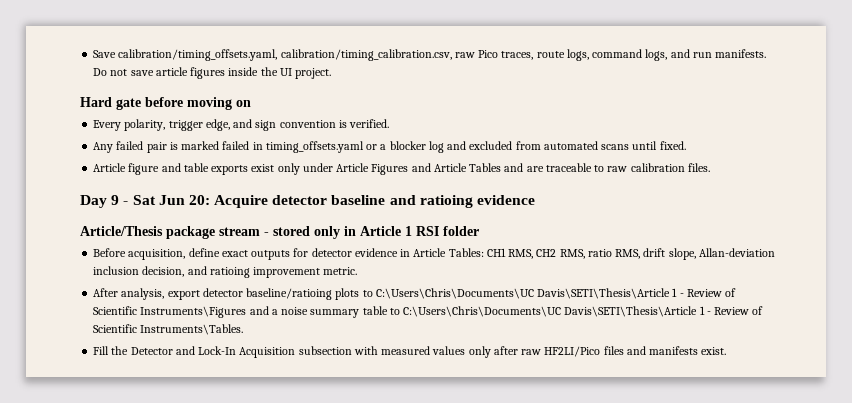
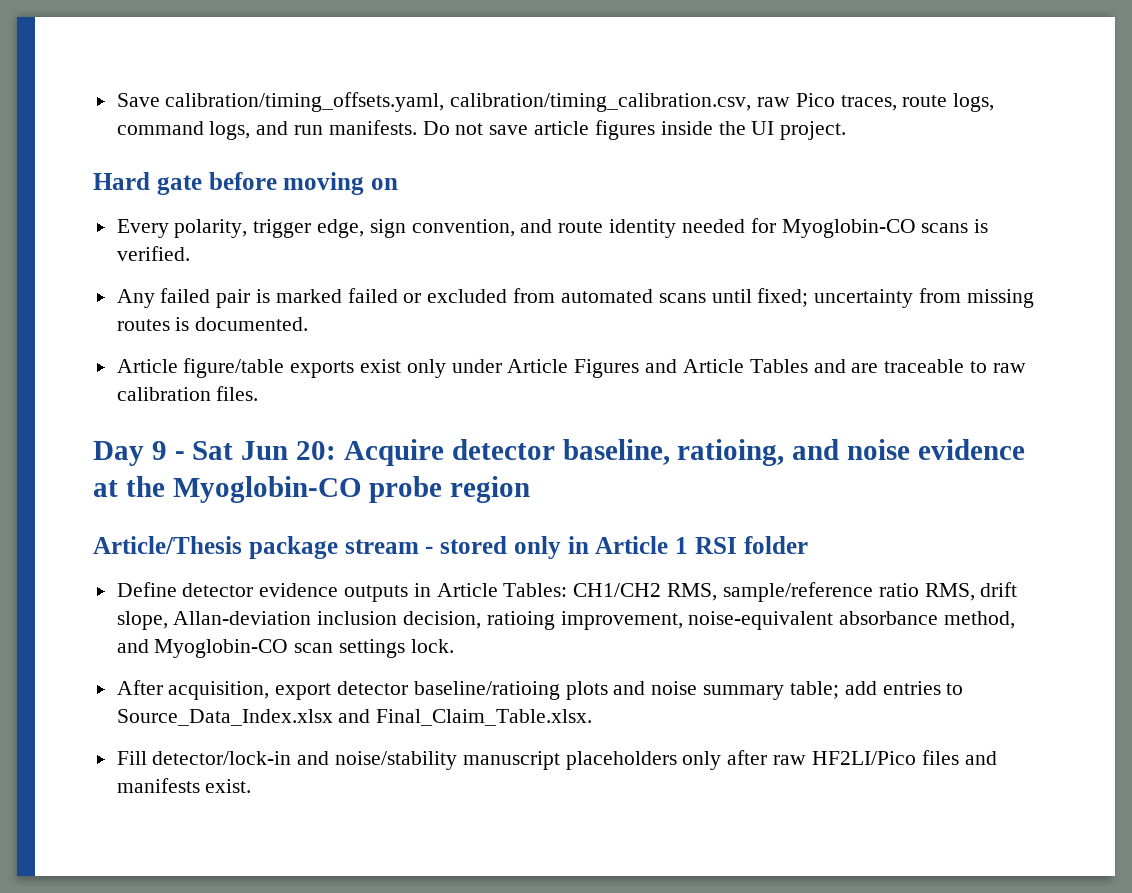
- Every polarity, trigger edge, and sign convention is verified.
+ Every polarity, trigger edge, sign convention, and route identity needed for Myoglobin-CO scans is verified.
- Any failed pair is marked failed in timing_offsets.yaml or a blocker log and excluded from automated scans until fixed.
- Article figure and table exports exist only under Article Figures and Article Tables and are traceable to raw calibration files.
+ Any failed pair is marked failed or excluded from automated scans until fixed; uncertainty from missing routes is documented.
+ Article figure/table exports exist only under Article Figures and Article Tables and are traceable to raw calibration files.
- Day 9 - Sat Jun 20: Acquire detector baseline and ratioing evidence
+ Day 9 - Sat Jun 20: Acquire detector baseline, ratioing, and noise evidence at the Myoglobin-CO probe region
- Before acquisition, define exact outputs for detector evidence in Article Tables: CH1 RMS, CH2 RMS, ratio RMS, drift slope, Allan-deviation inclusion decision, and ratioing improvement metric.
+ Define detector evidence outputs in Article Tables: CH1/CH2 RMS, sample/reference ratio RMS, drift slope, Allan-deviation inclusion decision, ratioing improvement, noise-equivalent absorbance method, and Myoglobin-CO scan settings lock.
- After analysis, export detector baseline/ratioing plots to C:\Users\Chris\Documents\UC Davis\SETI\Thesis\Article 1 - Review of Scientific Instruments\Figures and a noise summary table to C:\Users\Chris\Documents\UC Davis\SETI\Thesis\Article 1 - Review of Scientific Instruments\Tables.
- Fill the Detector and Lock-In Acquisition subsection with measured values only after raw HF2LI/Pico files and manifests exist.
+ After acquisition, export detector baseline/ratioing plots and noise summary table; add entries to Source_Data_Index.xlsx and Final_Claim_Table.xlsx.
+ Fill detector/lock-in and noise/stability manuscript placeholders only after raw HF2LI/Pico files and manifests exist.

